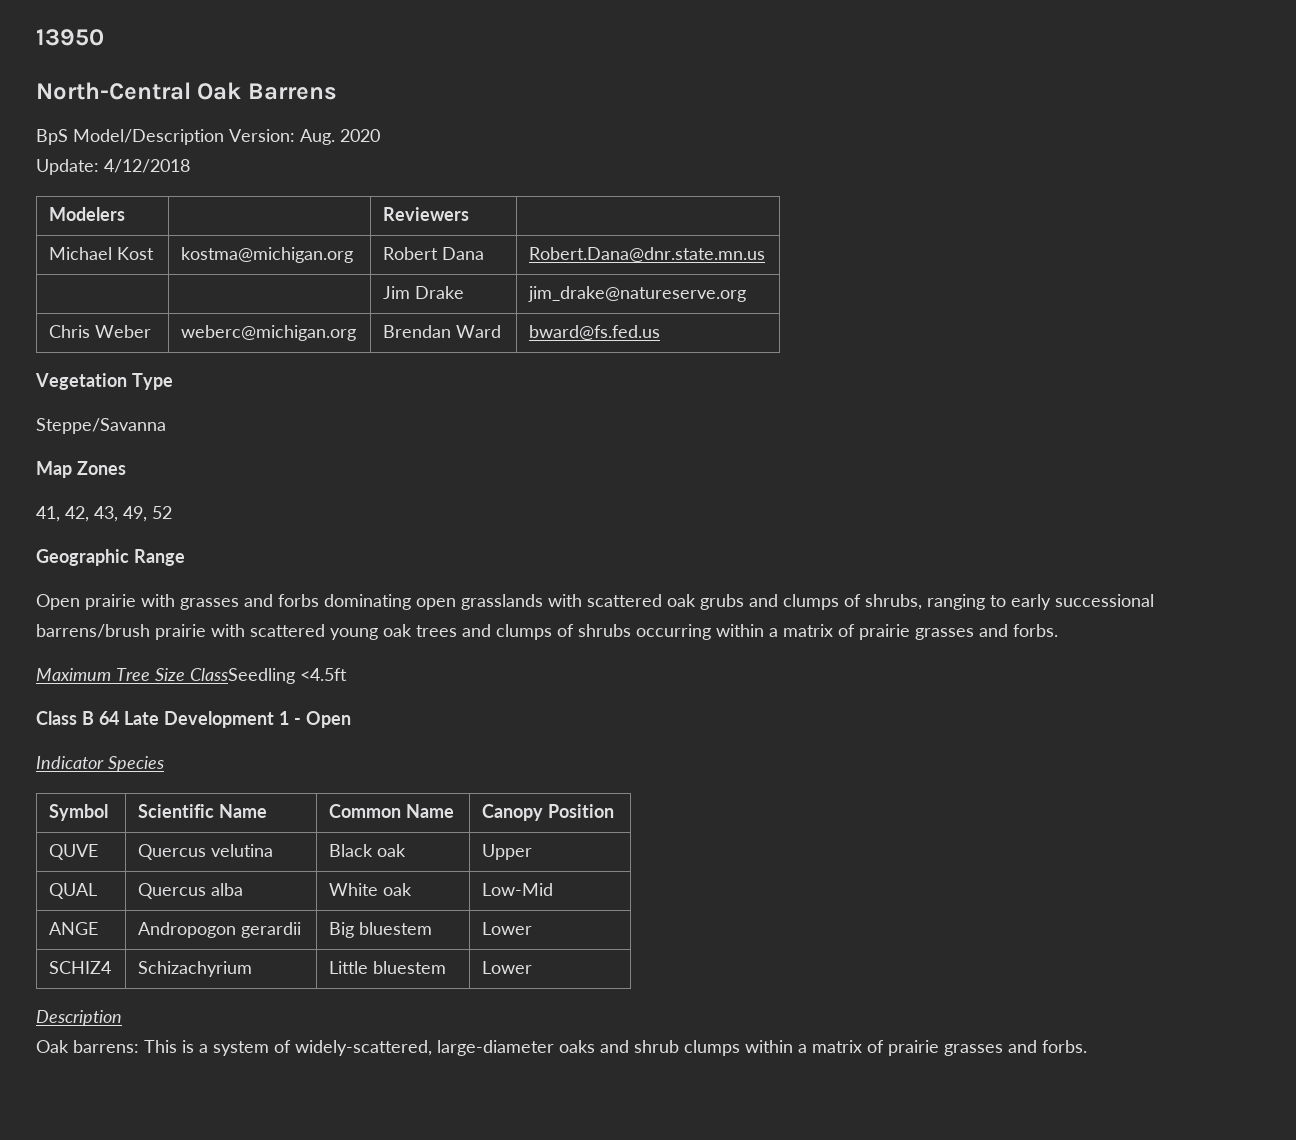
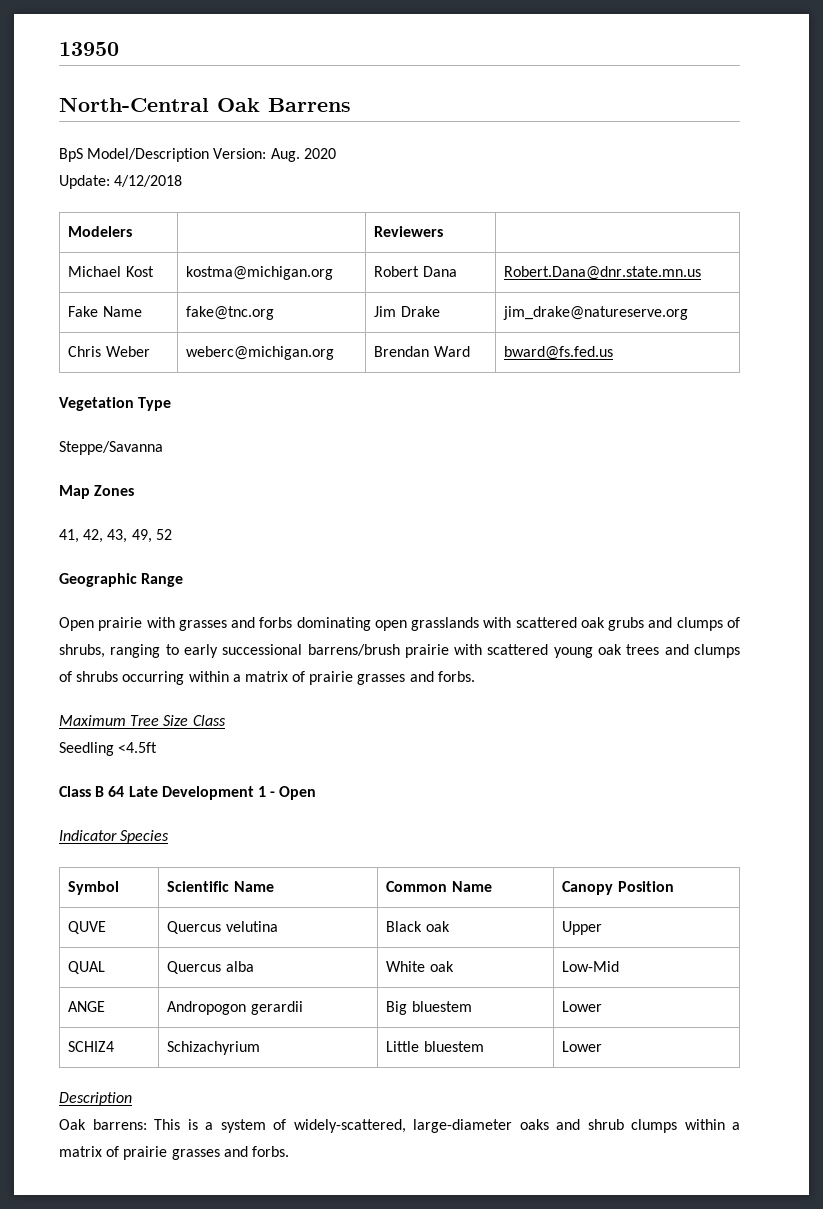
- | | Jim Drake | jim_drake@natureserve.org
+ Fake Name | fake@tnc.org | Jim Drake | jim_drake@natureserve.org
- Maximum Tree Size ClassSeedling <4.5ft
+ Maximum Tree Size Class
+ Seedling <4.5ft

